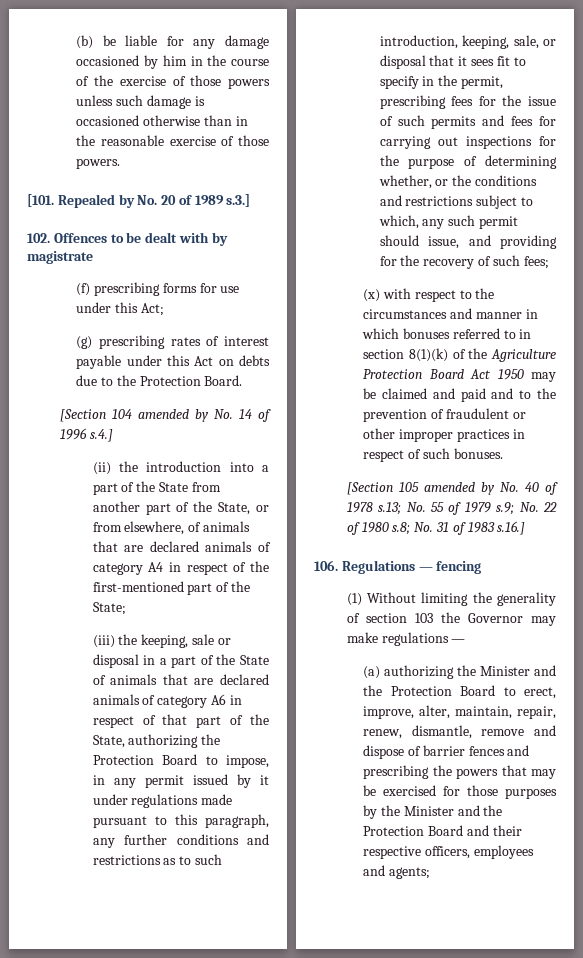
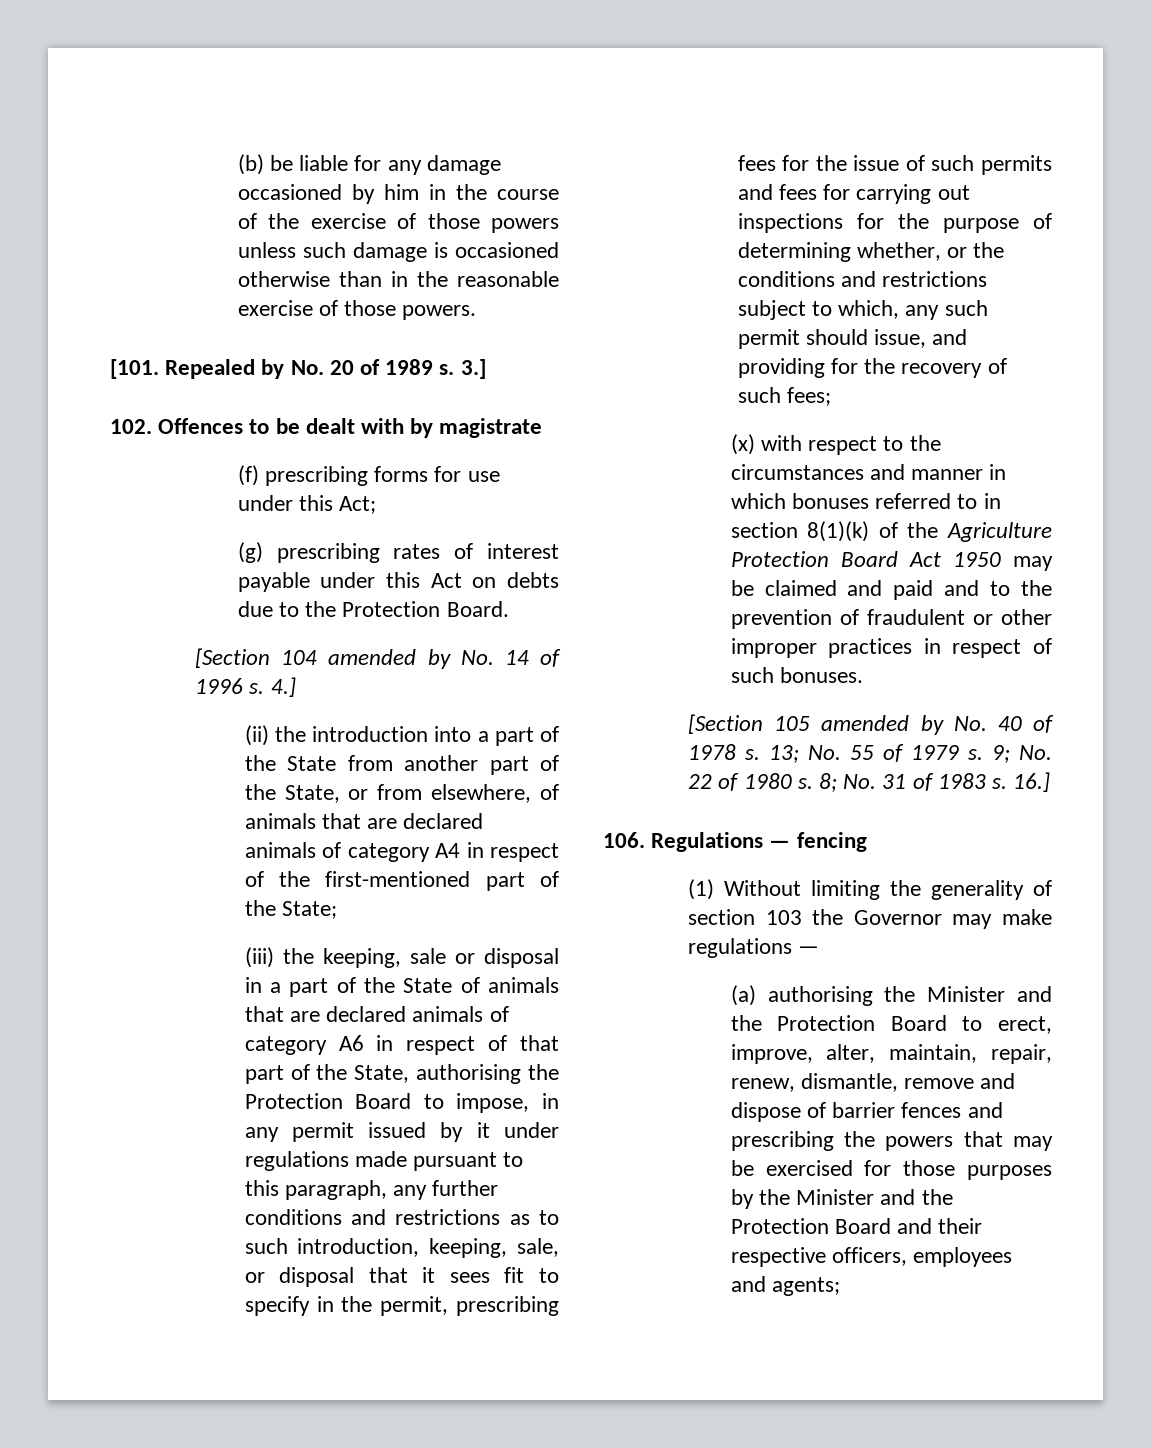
- [101. Repealed by No. 20 of 1989 s.3.]
+ [101. Repealed by No. 20 of 1989 s. 3.]
- [Section 104 amended by No. 14 of 1996 s.4.]
+ [Section 104 amended by No. 14 of 1996 s. 4.]
- (iii) the keeping, sale or disposal in a part of the State of animals that are declared animals of category A6 in respect of that part of the State, authorizing the Protection Board to impose, in any permit issued by it under regulations made pursuant to this paragraph, any further conditions and restrictions as to such introduction, keeping, sale, or disposal that it sees fit to specify in the permit, prescribing fees for the issue of such permits and fees for carrying out inspections for the purpose of determining whether, or the conditions and restrictions subject to which, any such permit should issue, and providing for the recovery of such fees;
+ (iii) the keeping, sale or disposal in a part of the State of animals that are declared animals of category A6 in respect of that part of the State, authorising the Protection Board to impose, in any permit issued by it under regulations made pursuant to this paragraph, any further conditions and restrictions as to such introduction, keeping, sale, or disposal that it sees fit to specify in the permit, prescribing fees for the issue of such permits and fees for carrying out inspections for the purpose of determining whether, or the conditions and restrictions subject to which, any such permit should issue, and providing for the recovery of such fees;
- [Section 105 amended by No. 40 of 1978 s.13; No. 55 of 1979 s.9; No. 22 of 1980 s.8; No. 31 of 1983 s.16.]
+ [Section 105 amended by No. 40 of 1978 s. 13; No. 55 of 1979 s. 9; No. 22 of 1980 s. 8; No. 31 of 1983 s. 16.]
- (a) authorizing the Minister and the Protection Board to erect, improve, alter, maintain, repair, renew, dismantle, remove and dispose of barrier fences and prescribing the powers that may be exercised for those purposes by the Minister and the Protection Board and their respective officers, employees and agents;
+ (a) authorising the Minister and the Protection Board to erect, improve, alter, maintain, repair, renew, dismantle, remove and dispose of barrier fences and prescribing the powers that may be exercised for those purposes by the Minister and the Protection Board and their respective officers, employees and agents;

